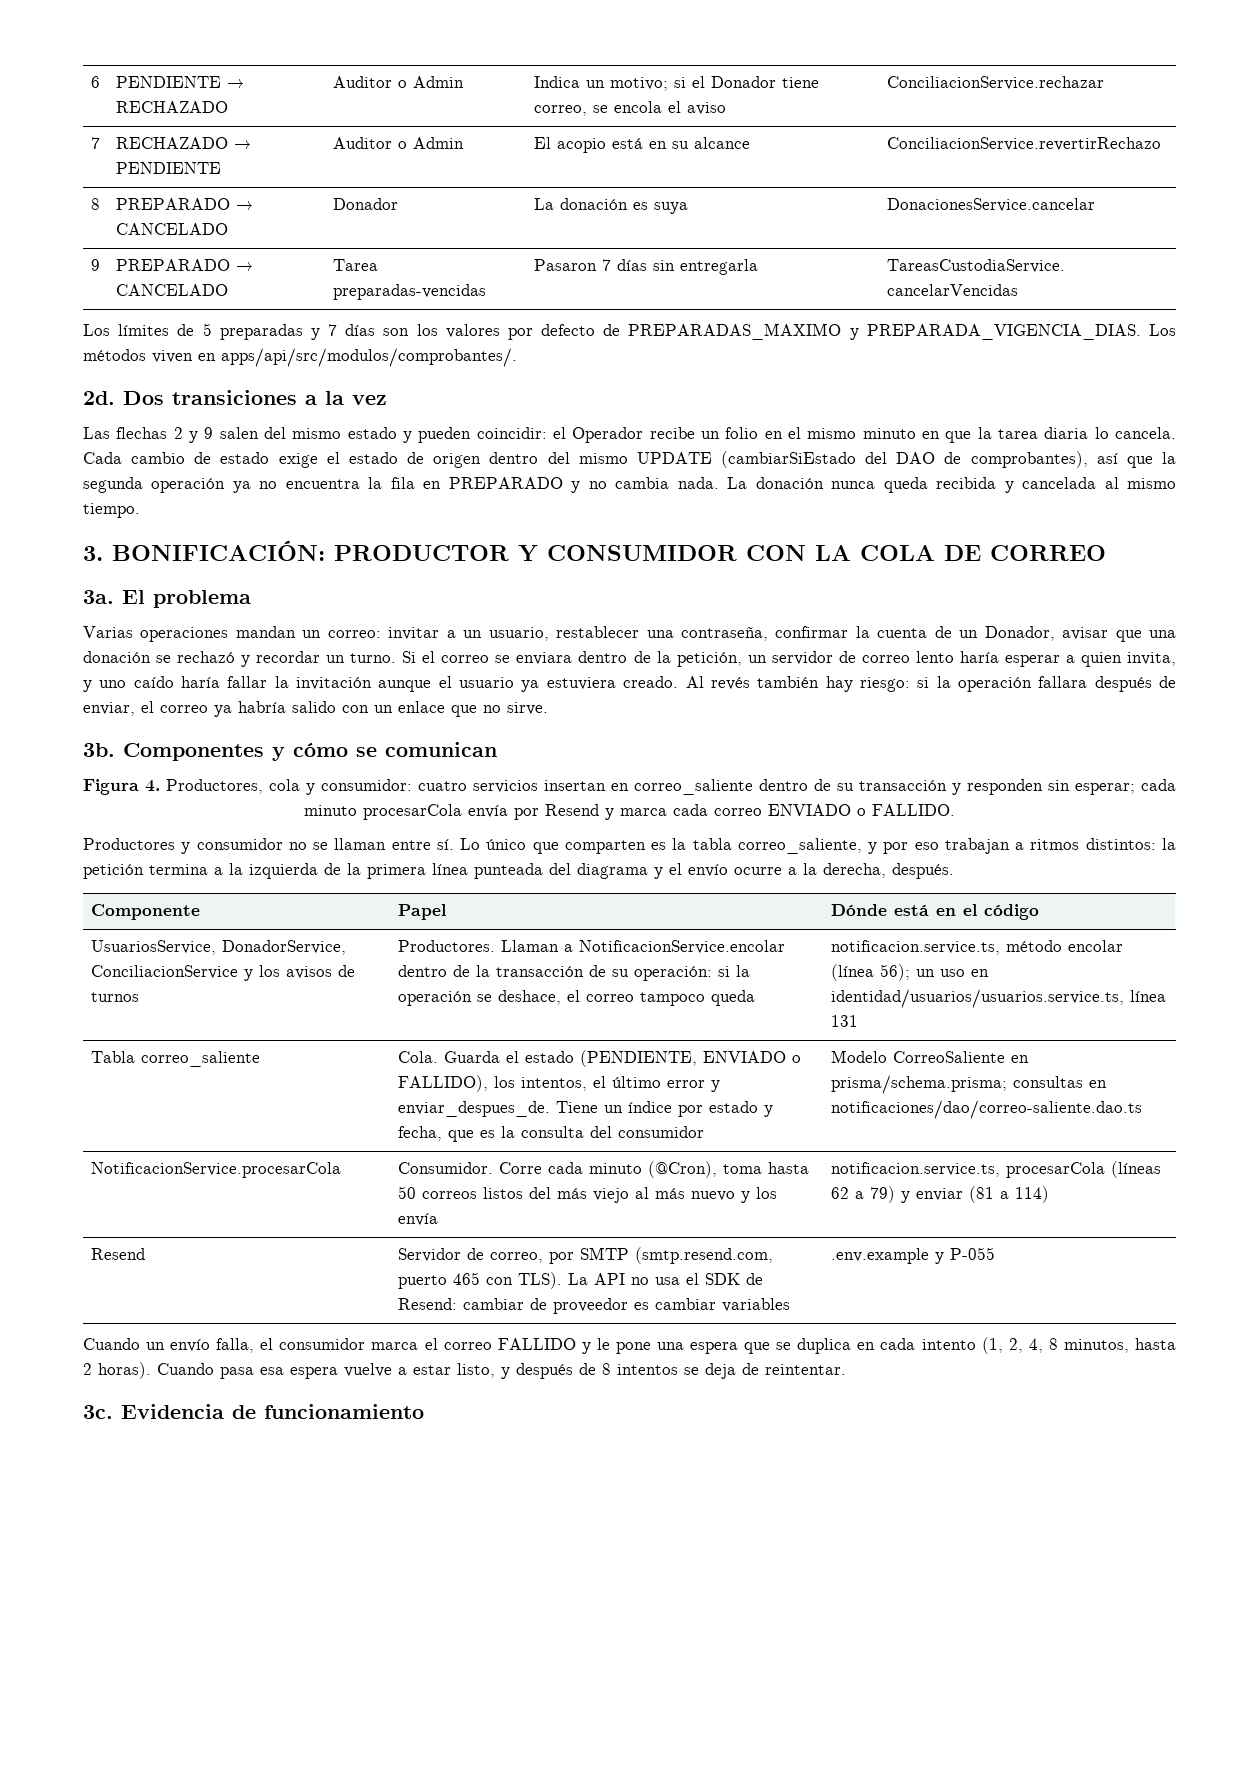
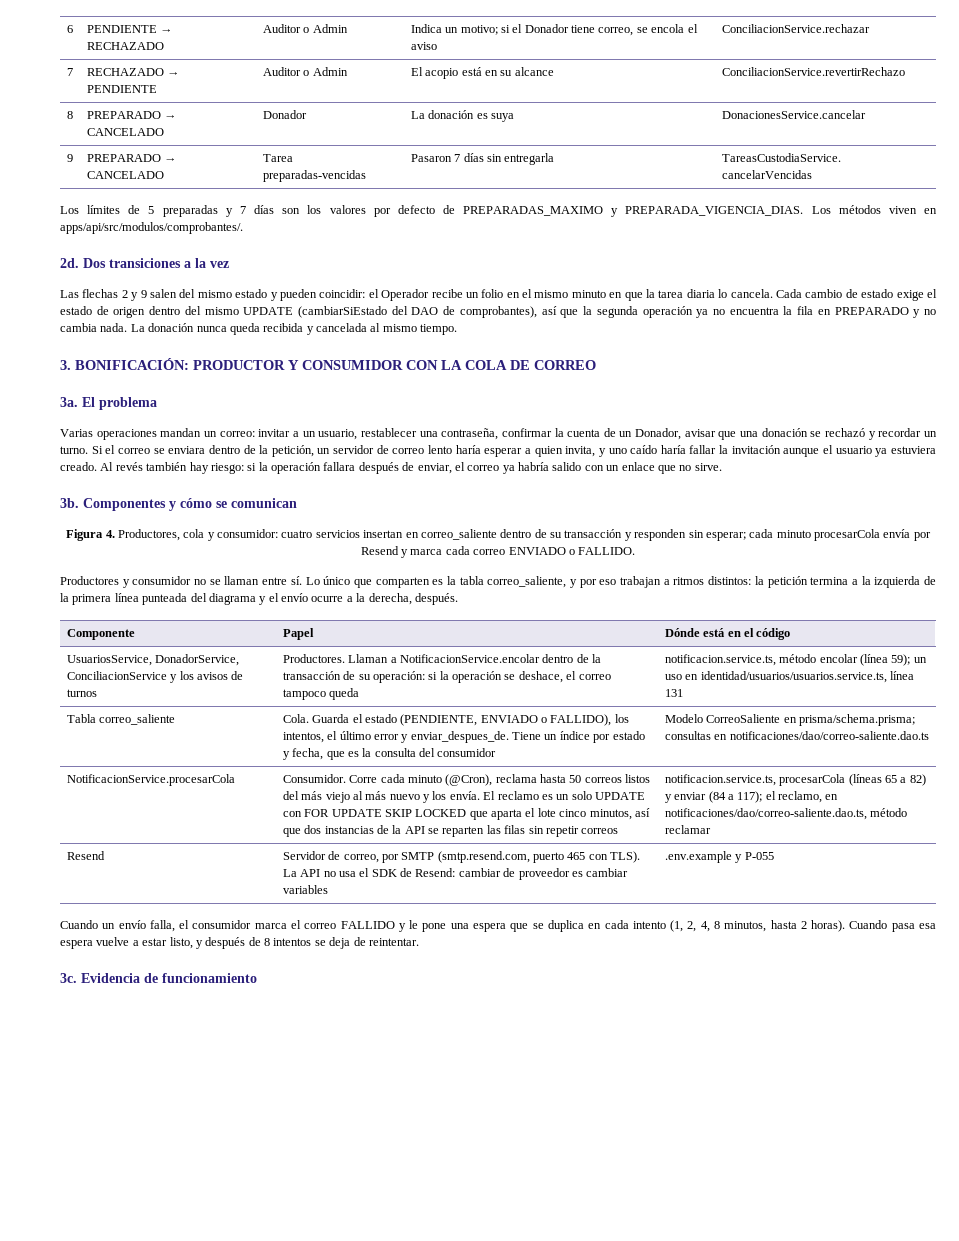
- UsuariosService, DonadorService, ConciliacionService y los avisos de turnos | Productores. Llaman a NotificacionService.encolar dentro de la transacción de su operación: si la operación se deshace, el correo tampoco queda | notificacion.service.ts, método encolar (línea 56); un uso en identidad/usuarios/usuarios.service.ts, línea 131
+ UsuariosService, DonadorService, ConciliacionService y los avisos de turnos | Productores. Llaman a NotificacionService.encolar dentro de la transacción de su operación: si la operación se deshace, el correo tampoco queda | notificacion.service.ts, método encolar (línea 59); un uso en identidad/usuarios/usuarios.service.ts, línea 131
- Corre cada minuto (@Cron), toma hasta 50 correos listos del más viejo al más nuevo y los envía | notificacion.service.ts, procesarCola (líneas 62 a 79) y enviar (81 a 114)
+ Corre cada minuto (@Cron), reclama hasta 50 correos listos del más viejo al más nuevo y los envía. El reclamo es un solo UPDATE con FOR UPDATE SKIP LOCKED que aparta el lote cinco minutos, así que dos instancias de la API se reparten las filas sin repetir correos | notificacion.service.ts, procesarCola (líneas 65 a 82) y enviar (84 a 117); el reclamo, en notificaciones/dao/correo-saliente.dao.ts, método reclamar

